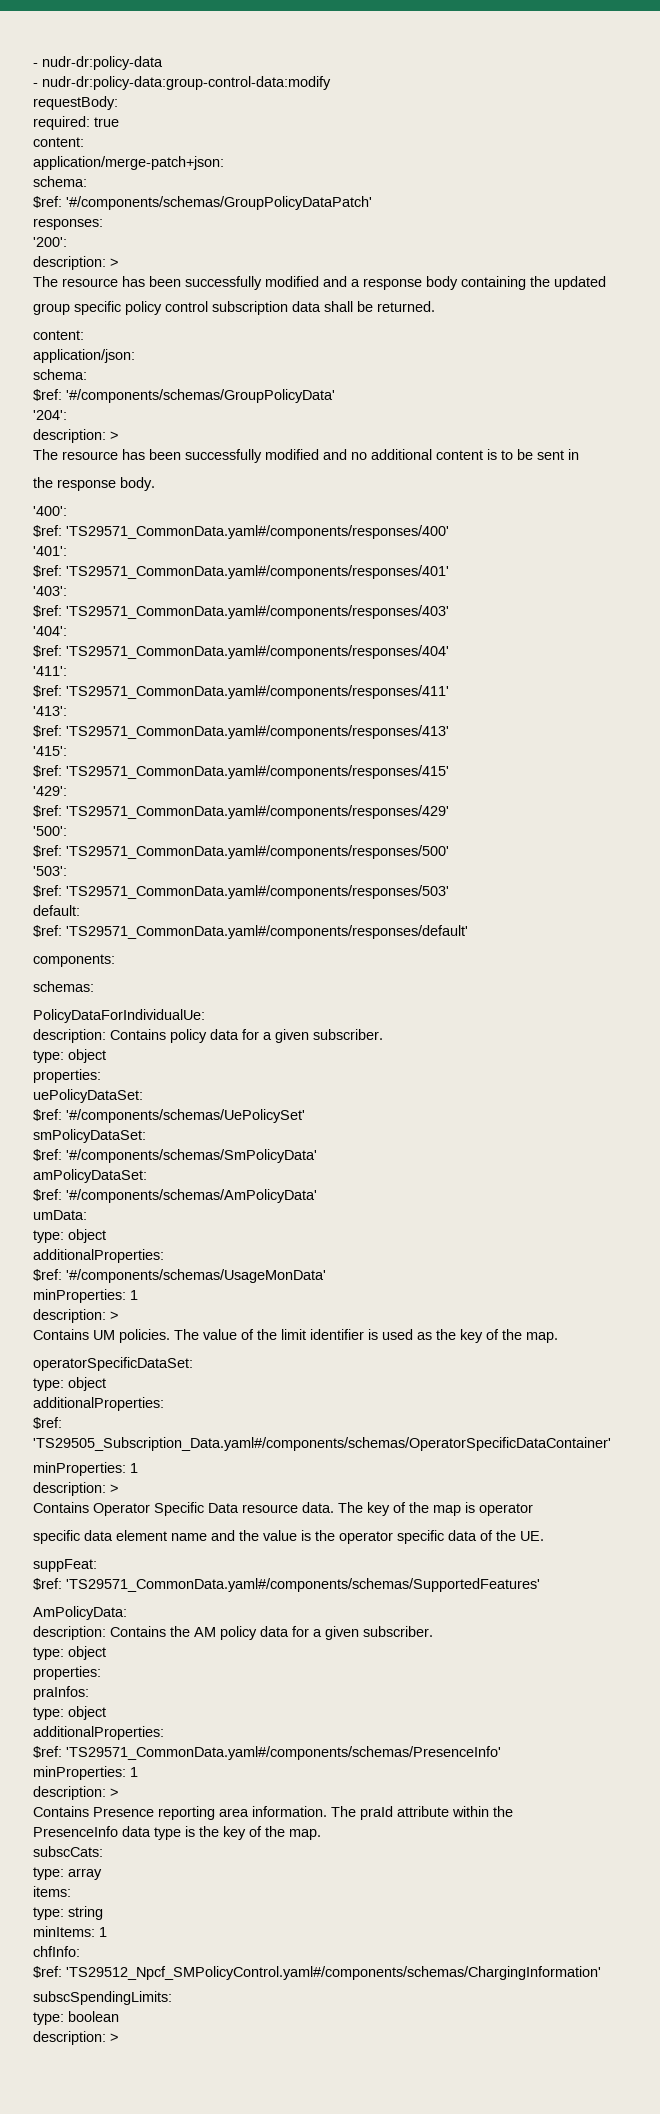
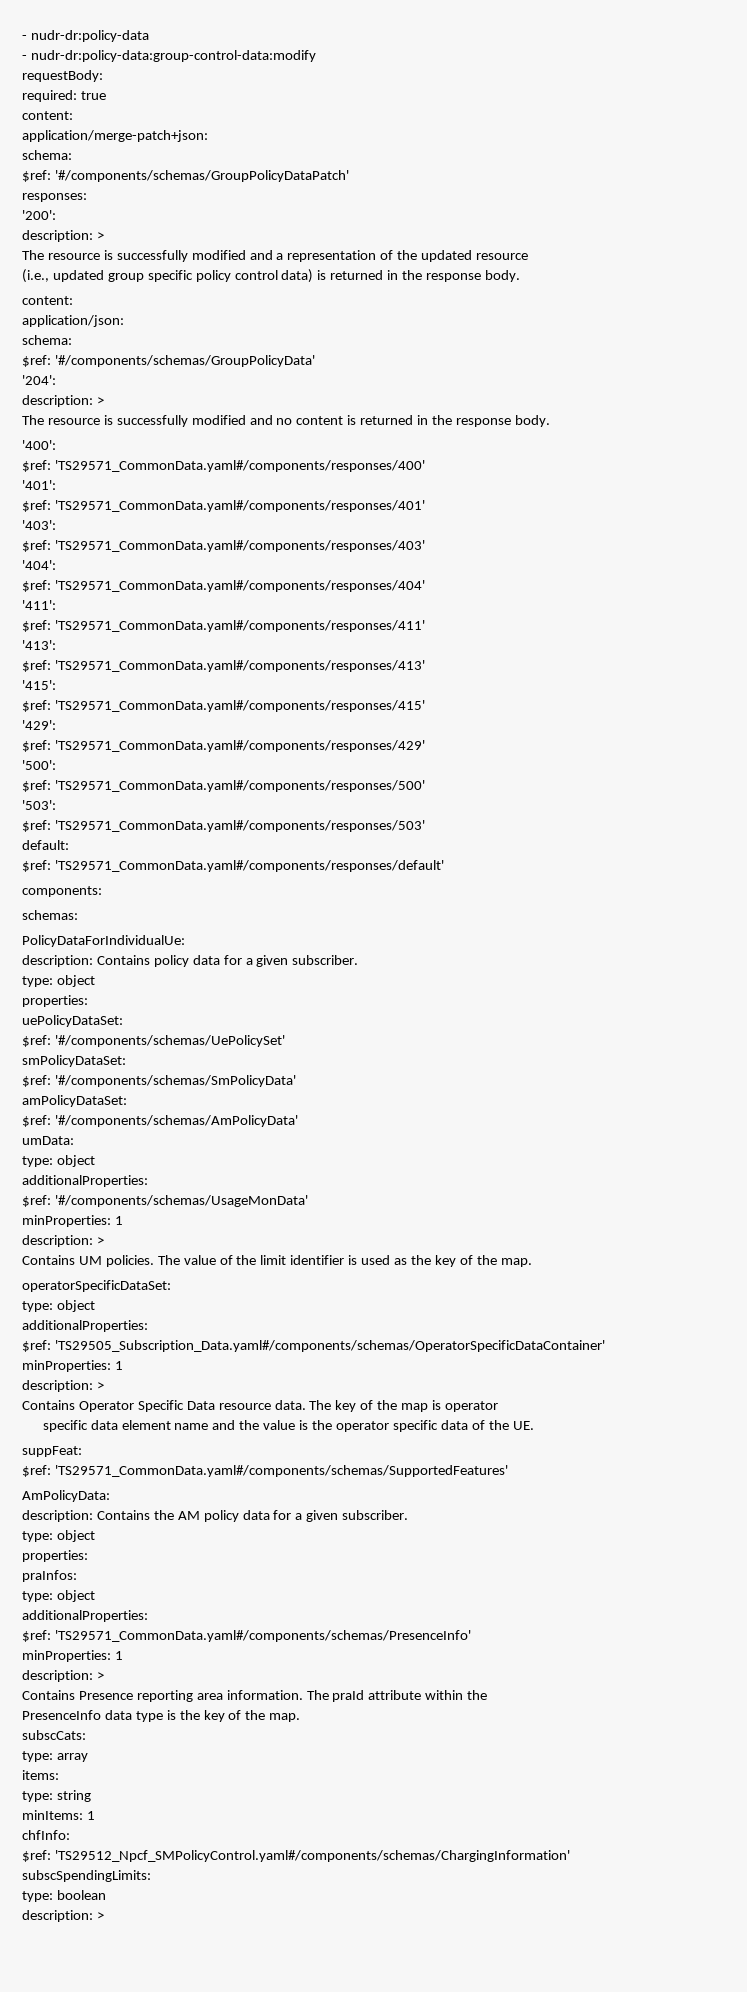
- The resource has been successfully modified and a response body containing the updated
- group specific policy control subscription data shall be returned.
+ The resource is successfully modified and a representation of the updated resource
+ (i.e., updated group specific policy control data) is returned in the response body.
- The resource has been successfully modified and no additional content is to be sent in
- the response body.
+ The resource is successfully modified and no content is returned in the response body.

